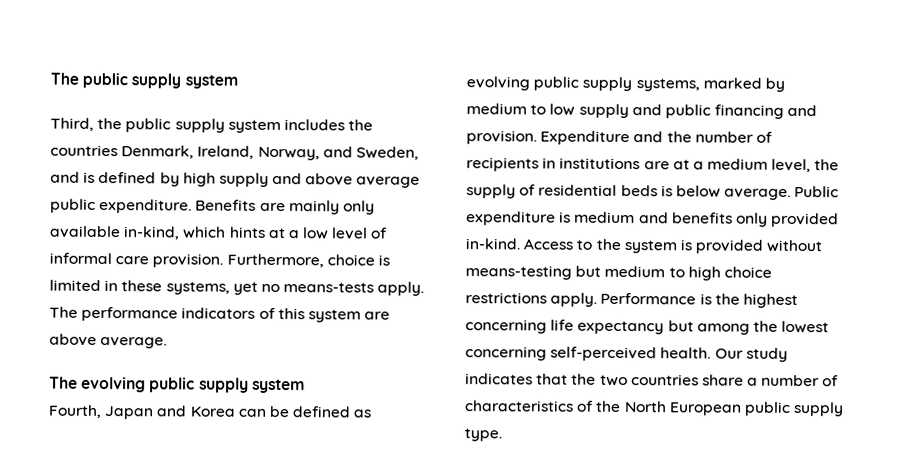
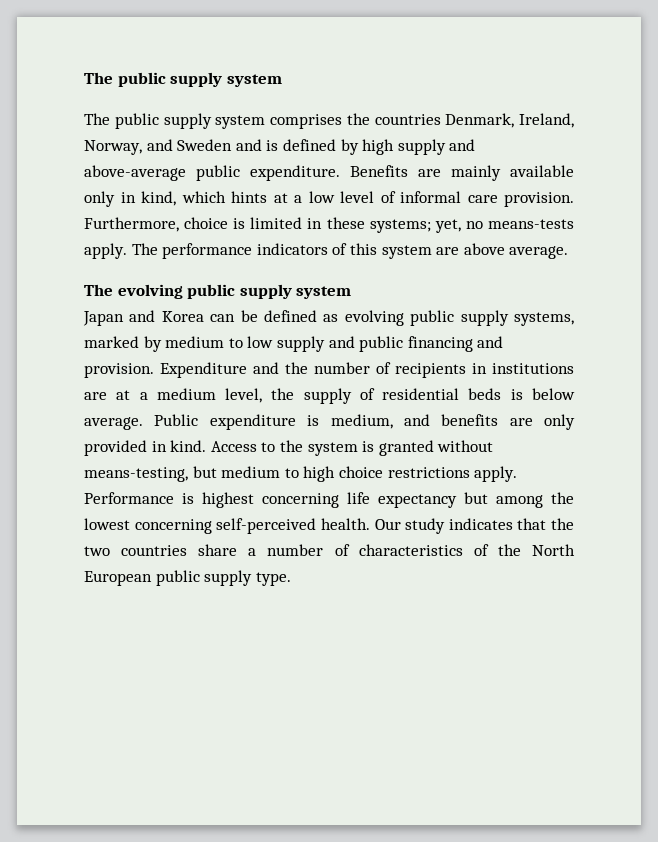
- Third, the public supply system includes the countries Denmark, Ireland, Norway, and Sweden, and is defined by high supply and above average public expenditure.
+ The public supply system comprises the countries Denmark, Ireland, Norway, and Sweden and is defined by high supply and above-average public expenditure.
- Benefits are mainly only available in-kind, which hints at a low level of informal care provision.
+ Benefits are mainly available only in kind, which hints at a low level of informal care provision.
- Furthermore, choice is limited in these systems, yet no means-tests apply.
+ Furthermore, choice is limited in these systems; yet, no means-tests apply.
- Fourth, Japan and Korea can be defined as evolving public supply systems, marked by medium to low supply and public financing and provision.
+ Japan and Korea can be defined as evolving public supply systems, marked by medium to low supply and public financing and provision.
- Public expenditure is medium and benefits only provided in-kind.
+ Public expenditure is medium, and benefits are only provided in kind.
- Access to the system is provided without means-testing but medium to high choice restrictions apply.
+ Access to the system is granted without means-testing, but medium to high choice restrictions apply.
- Performance is the highest concerning life expectancy but among the lowest concerning self-perceived health.
+ Performance is highest concerning life expectancy but among the lowest concerning self-perceived health.

